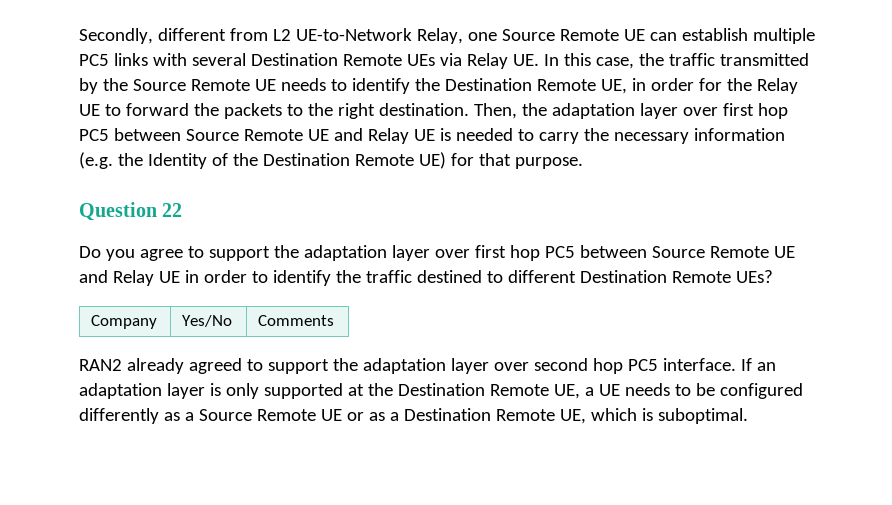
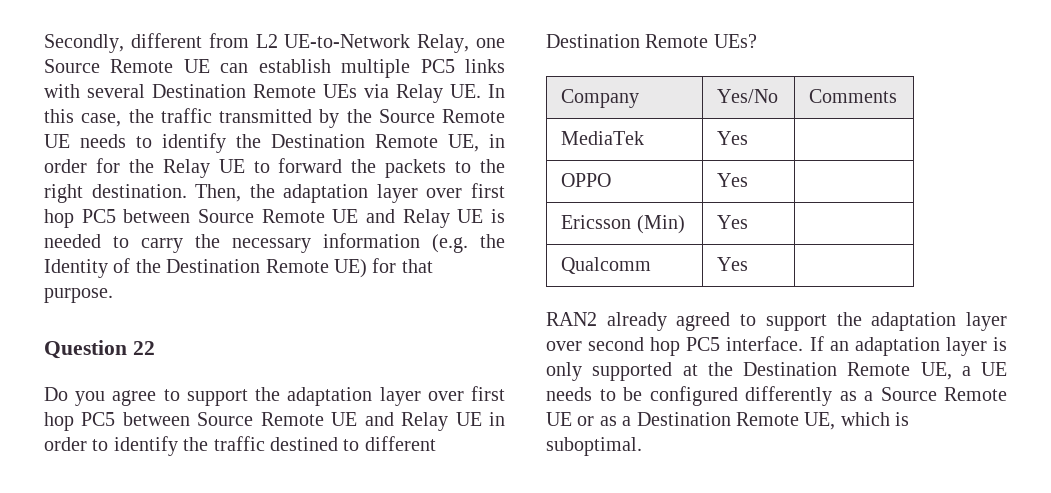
+ MediaTek | Yes |
+ OPPO | Yes |
+ Ericsson (Min) | Yes |
+ Qualcomm | Yes |

